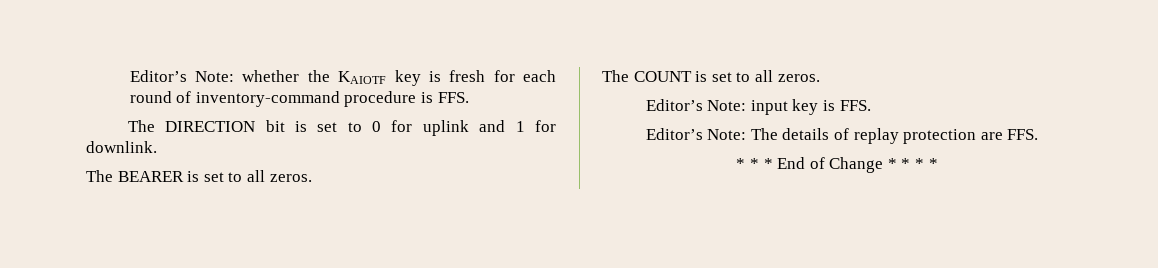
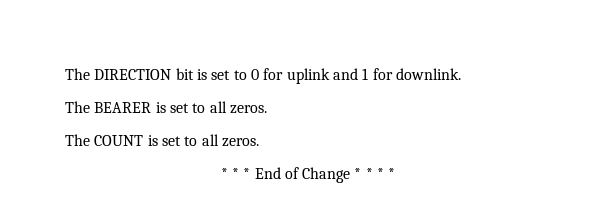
- Editor’s Note: whether the KAIOTF key is fresh for each round of inventory-command procedure is FFS.
- Editor’s Note: input key is FFS.
- Editor’s Note: The details of replay protection are FFS.

